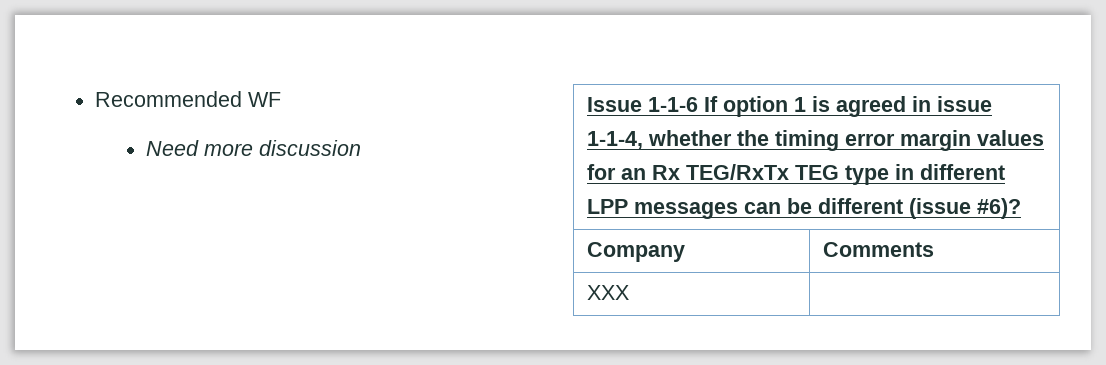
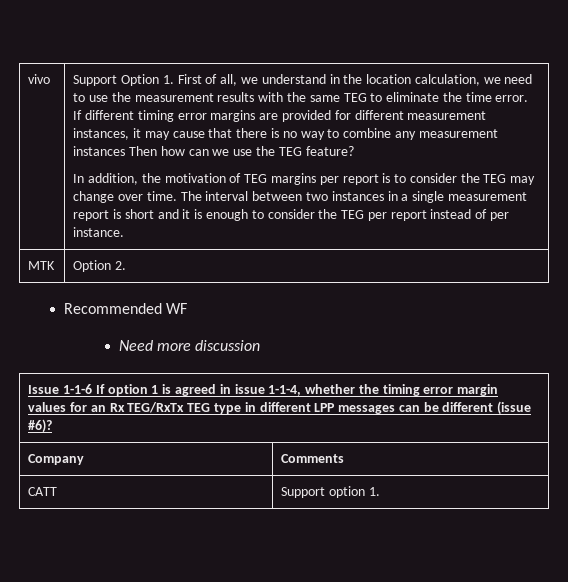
+ vivo | Support Option 1. First of all, we understand in the location calculation, we need to use the measurement results with the same TEG to eliminate the time error. If different timing error margins are provided for different measurement instances, it may cause that there is no way to combine any measurement instances Then how can we use the TEG feature?
+ In addition, the motivation of TEG margins per report is to consider the TEG may change over time. The interval between two instances in a single measurement report is short and it is enough to consider the TEG per report instead of per instance.
+ MTK | Option 2.
- XXX |
+ CATT | Support option 1.

